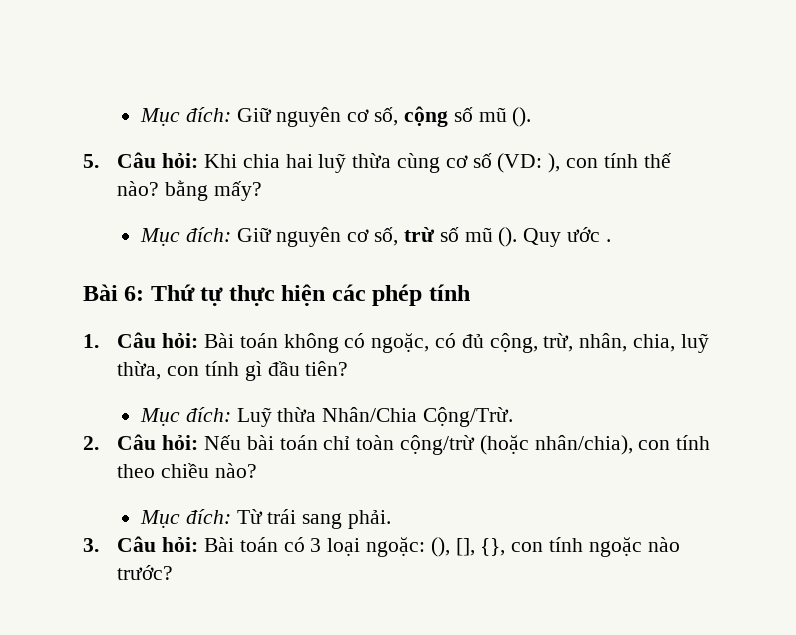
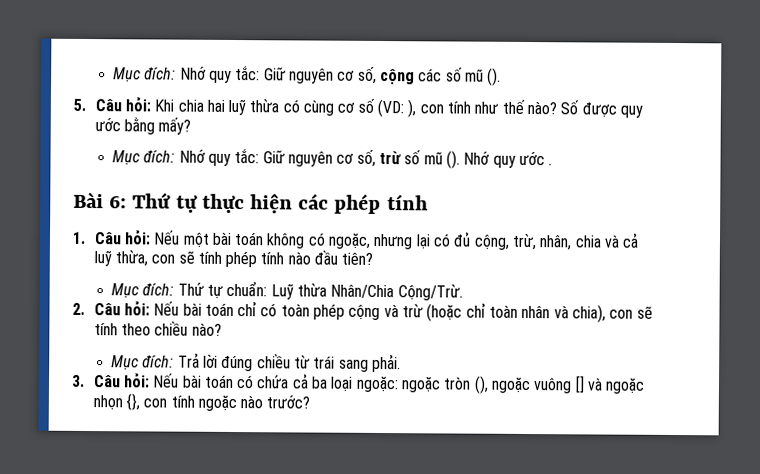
- Mục đích: Giữ nguyên cơ số, cộng số mũ ().
+ Mục đích: Nhớ quy tắc: Giữ nguyên cơ số, cộng các số mũ ().
- 5. Câu hỏi: Khi chia hai luỹ thừa cùng cơ số (VD: ), con tính thế nào? bằng mấy?
+ 5. Câu hỏi: Khi chia hai luỹ thừa có cùng cơ số (VD: ), con tính như thế nào? Số được quy ước bằng mấy?
- Mục đích: Giữ nguyên cơ số, trừ số mũ ().
+ Mục đích: Nhớ quy tắc: Giữ nguyên cơ số, trừ số mũ ().
- Quy ước .
+ Nhớ quy ước .
- 1. Câu hỏi: Bài toán không có ngoặc, có đủ cộng, trừ, nhân, chia, luỹ thừa, con tính gì đầu tiên?
+ 1. Câu hỏi: Nếu một bài toán không có ngoặc, nhưng lại có đủ cộng, trừ, nhân, chia và cả luỹ thừa, con sẽ tính phép tính nào đầu tiên?
- Mục đích: Luỹ thừa Nhân/Chia Cộng/Trừ.
+ Mục đích: Thứ tự chuẩn: Luỹ thừa Nhân/Chia Cộng/Trừ.
- 2. Câu hỏi: Nếu bài toán chỉ toàn cộng/trừ (hoặc nhân/chia), con tính theo chiều nào?
+ 2. Câu hỏi: Nếu bài toán chỉ có toàn phép cộng và trừ (hoặc chỉ toàn nhân và chia), con sẽ tính theo chiều nào?
- Mục đích: Từ trái sang phải.
+ Mục đích: Trả lời đúng chiều từ trái sang phải.
- 3. Câu hỏi: Bài toán có 3 loại ngoặc: (), [], {}, con tính ngoặc nào trước?
+ 3. Câu hỏi: Nếu bài toán có chứa cả ba loại ngoặc: ngoặc tròn (), ngoặc vuông [] và ngoặc nhọn {}, con tính ngoặc nào trước?

